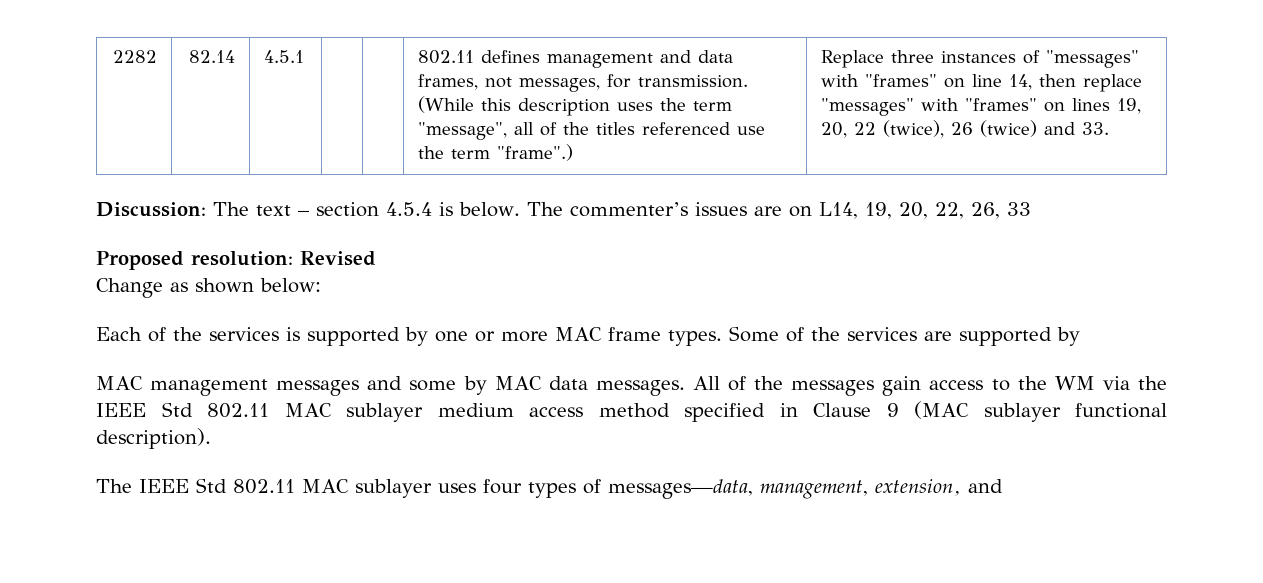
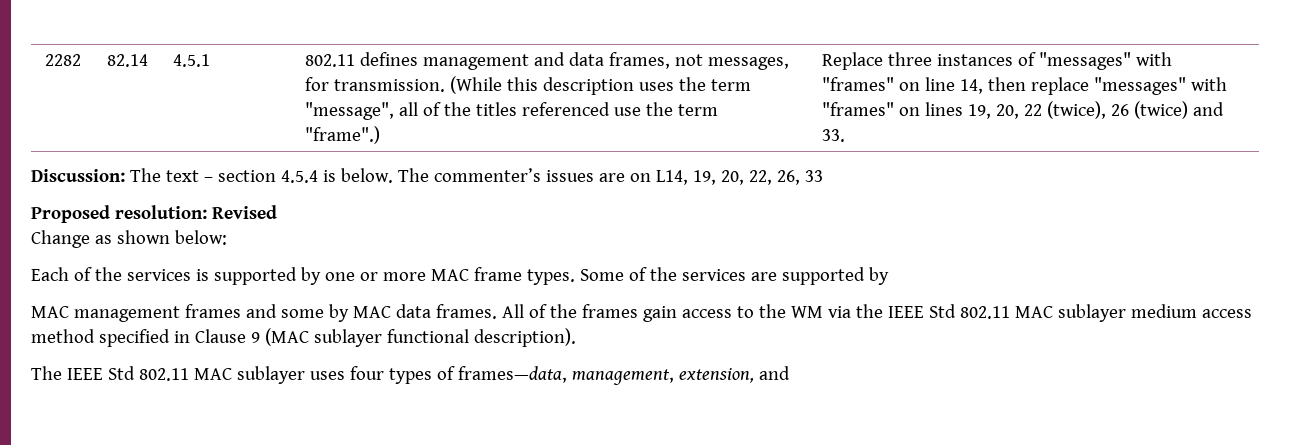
- MAC management messages and some by MAC data messages.
+ MAC management frames and some by MAC data frames.
- All of the messages gain access to the WM via the IEEE Std 802.11 MAC sublayer medium access method specified in Clause 9 (MAC sublayer functional description).
+ All of the frames gain access to the WM via the IEEE Std 802.11 MAC sublayer medium access method specified in Clause 9 (MAC sublayer functional description).
- The IEEE Std 802.11 MAC sublayer uses four types of messages—data, management, extension, and
+ The IEEE Std 802.11 MAC sublayer uses four types of frames—data, management, extension, and

